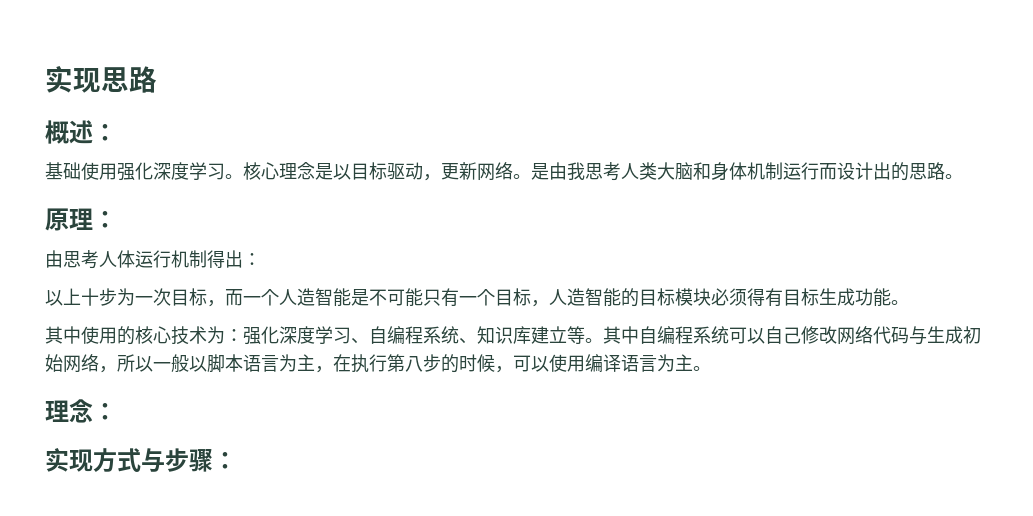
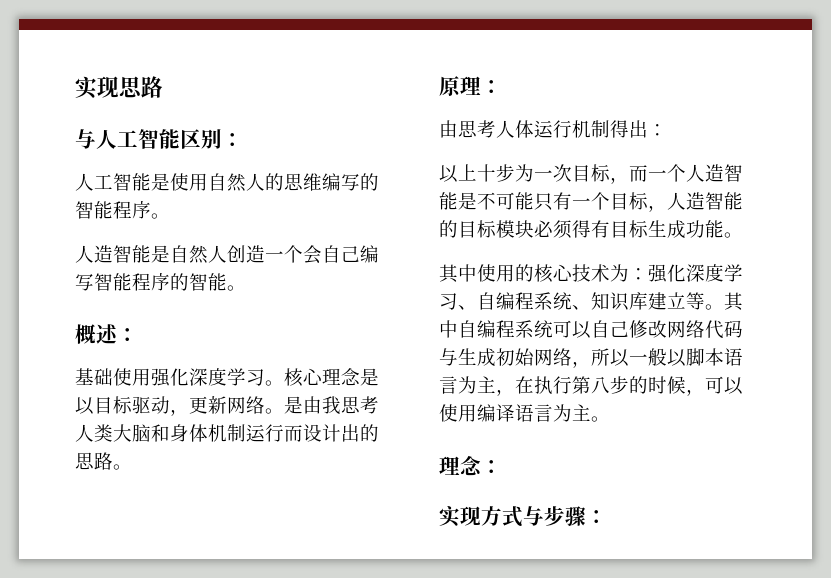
+ 与人工智能区别：
+ 人工智能是使用自然人的思维编写的智能程序。
+ 人造智能是自然人创造一个会自己编写智能程序的智能。

